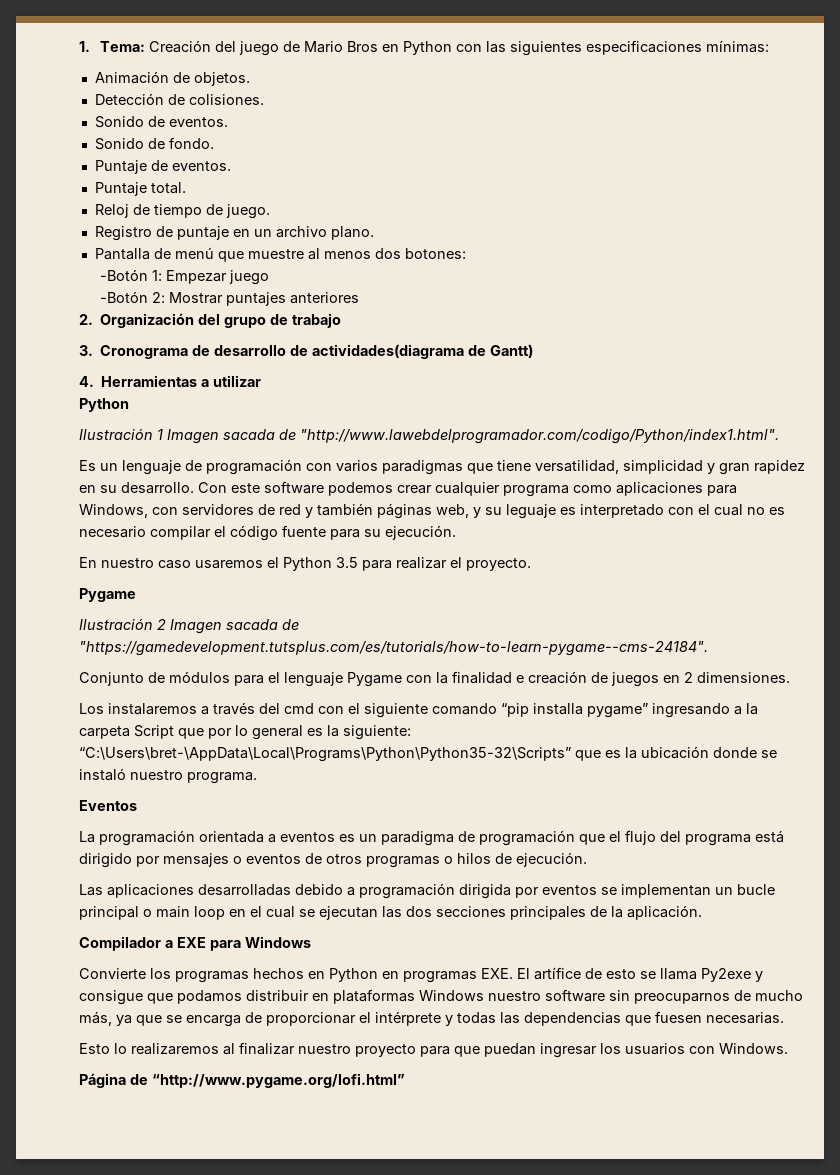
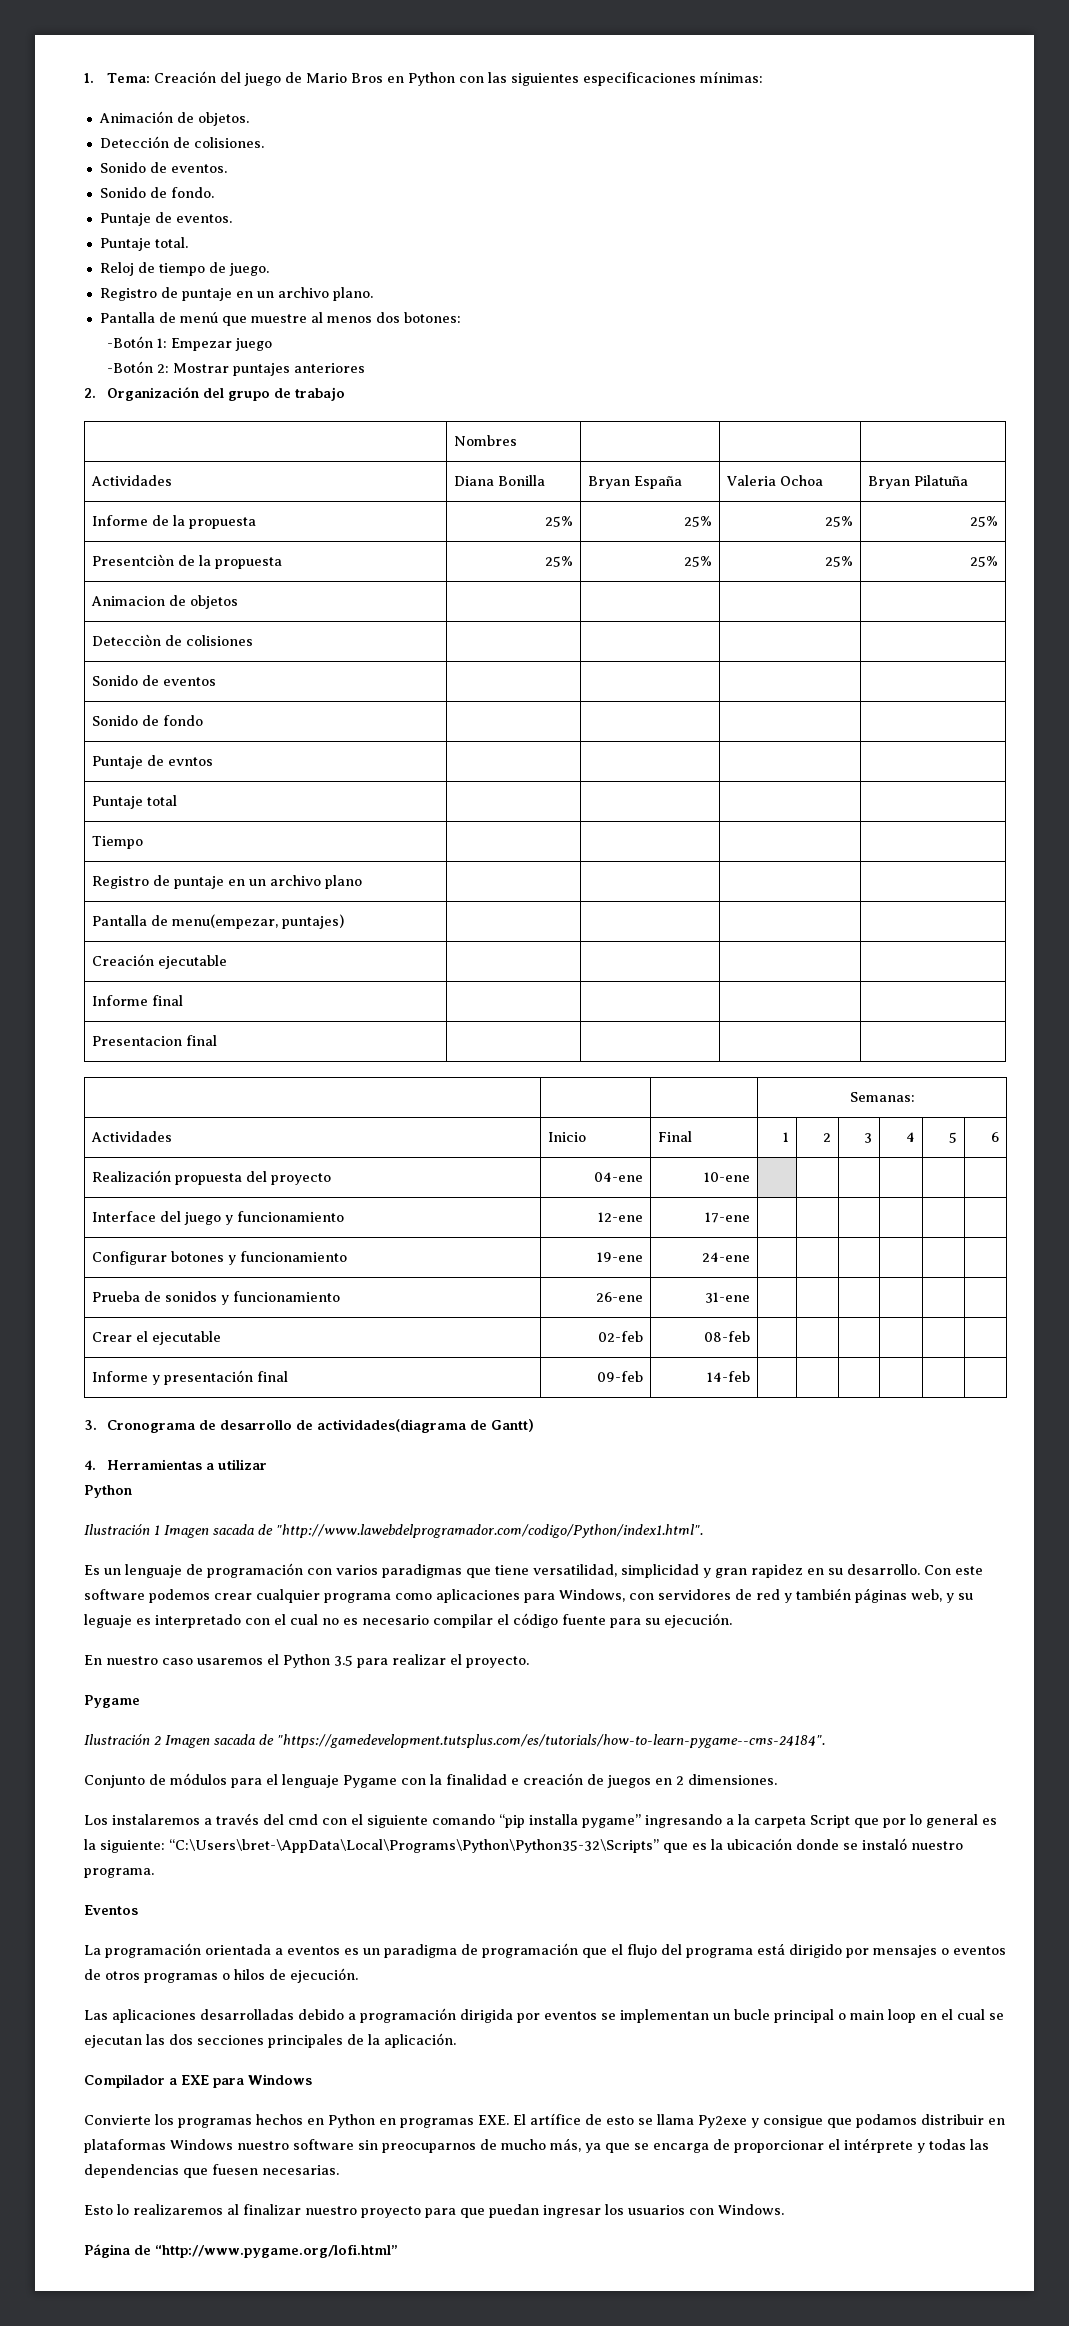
+ | Nombres | | |
+ Actividades | Diana Bonilla | Bryan España | Valeria Ochoa | Bryan Pilatuña
+ Informe de la propuesta | 25% | 25% | 25% | 25%
+ Presentciòn de la propuesta | 25% | 25% | 25% | 25%
+ Animacion de objetos | | | |
+ Detecciòn de colisiones | | | |
+ Sonido de eventos | | | |
+ Sonido de fondo | | | |
+ Puntaje de evntos | | | |
+ Puntaje total | | | |
+ Tiempo | | | |
+ Registro de puntaje en un archivo plano | | | |
+ Pantalla de menu(empezar, puntajes) | | | |
+ Creación ejecutable | | | |
+ Informe final | | | |
+ Presentacion final | | | |
+ | | | Semanas:
+ Actividades | Inicio | Final | 1 | 2 | 3 | 4 | 5 | 6
+ Realización propuesta del proyecto | 04-ene | 10-ene | | | | | |
+ Interface del juego y funcionamiento | 12-ene | 17-ene | | | | | |
+ Configurar botones y funcionamiento | 19-ene | 24-ene | | | | | |
+ Prueba de sonidos y funcionamiento | 26-ene | 31-ene | | | | | |
+ Crear el ejecutable | 02-feb | 08-feb | | | | | |
+ Informe y presentación final | 09-feb | 14-feb | | | | | |

